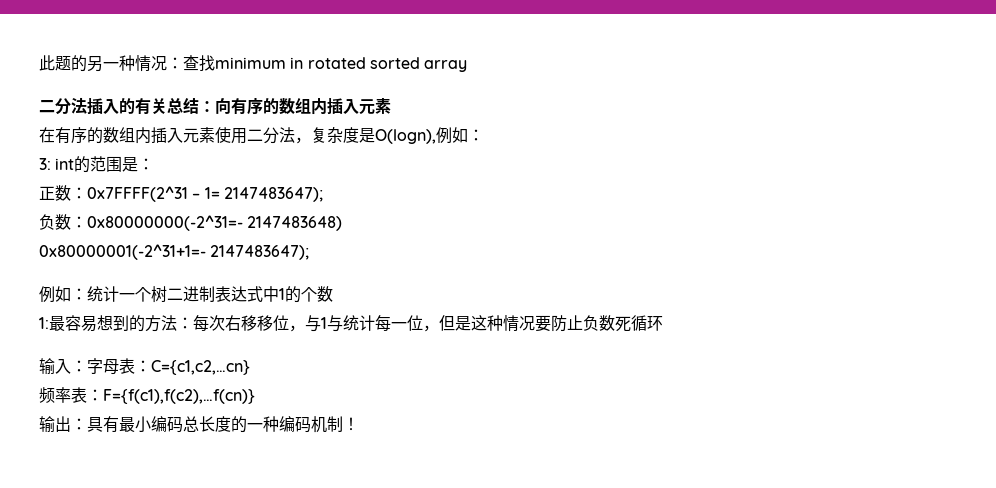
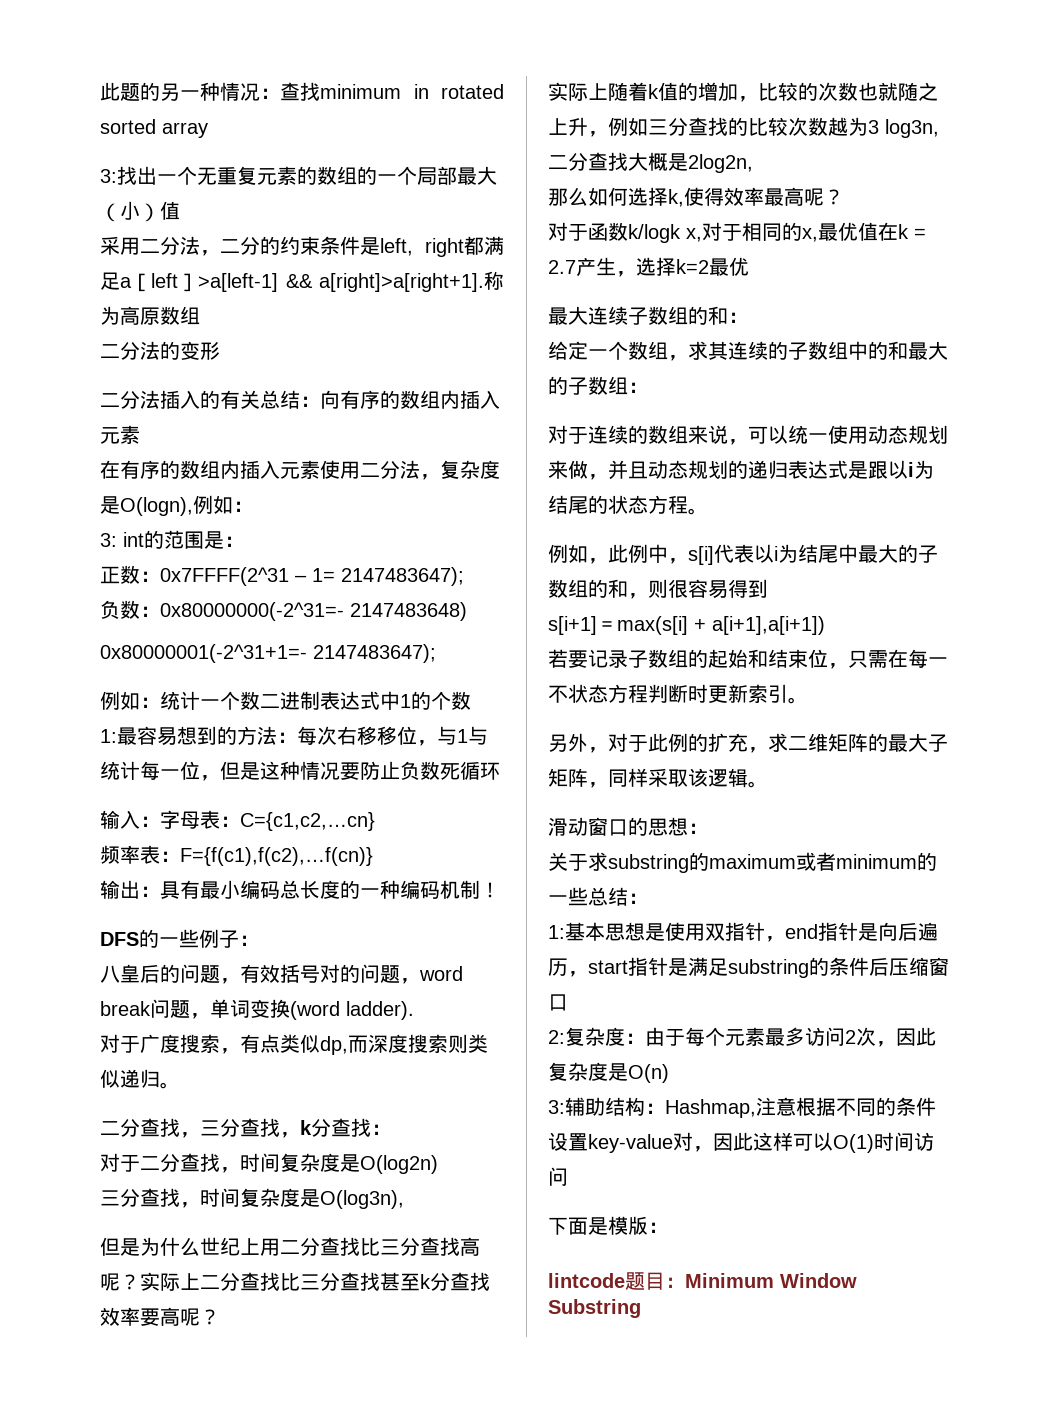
+ 3:找出一个无重复元素的数组的一个局部最大（小）值
+ 采用二分法，二分的约束条件是left, right都满足a［left］>a[left-1] && a[right]>a[right+1].称为高原数组
+ 二分法的变形
- 例如：统计一个树二进制表达式中1的个数
+ 例如：统计一个数二进制表达式中1的个数
+ DFS的一些例子：
+ 八皇后的问题，有效括号对的问题，word break问题，单词变换(word ladder).
+ 对于广度搜索，有点类似dp,而深度搜索则类似递归。
+ 二分查找，三分查找，k分查找：
+ 对于二分查找，时间复杂度是O(log2n)
+ 三分查找，时间复杂度是O(log3n),
+ 但是为什么世纪上用二分查找比三分查找高呢？实际上二分查找比三分查找甚至k分查找效率要高呢？
+ 实际上随着k值的增加，比较的次数也就随之上升，例如三分查找的比较次数越为3 log3n,二分查找大概是2log2n,
+ 那么如何选择k,使得效率最高呢？
+ 对于函数k/logk x,对于相同的x,最优值在k = 2.7产生，选择k=2最优
+ 最大连续子数组的和：
+ 给定一个数组，求其连续的子数组中的和最大的子数组：
+ 对于连续的数组来说，可以统一使用动态规划来做，并且动态规划的递归表达式是跟以i为结尾的状态方程。
+ 例如，此例中，s[i]代表以i为结尾中最大的子数组的和，则很容易得到
+ s[i+1]＝max(s[i] + a[i+1],a[i+1])
+ 若要记录子数组的起始和结束位，只需在每一不状态方程判断时更新索引。
+ 另外，对于此例的扩充，求二维矩阵的最大子矩阵，同样采取该逻辑。
+ 滑动窗口的思想：
+ 关于求substring的maximum或者minimum的一些总结：
+ 1:基本思想是使用双指针，end指针是向后遍历，start指针是满足substring的条件后压缩窗口
+ 2:复杂度：由于每个元素最多访问2次，因此复杂度是O(n)
+ 3:辅助结构：Hashmap,注意根据不同的条件设置key-value对，因此这样可以O(1)时间访问
+ 下面是模版：
+ lintcode题目：Minimum Window Substring

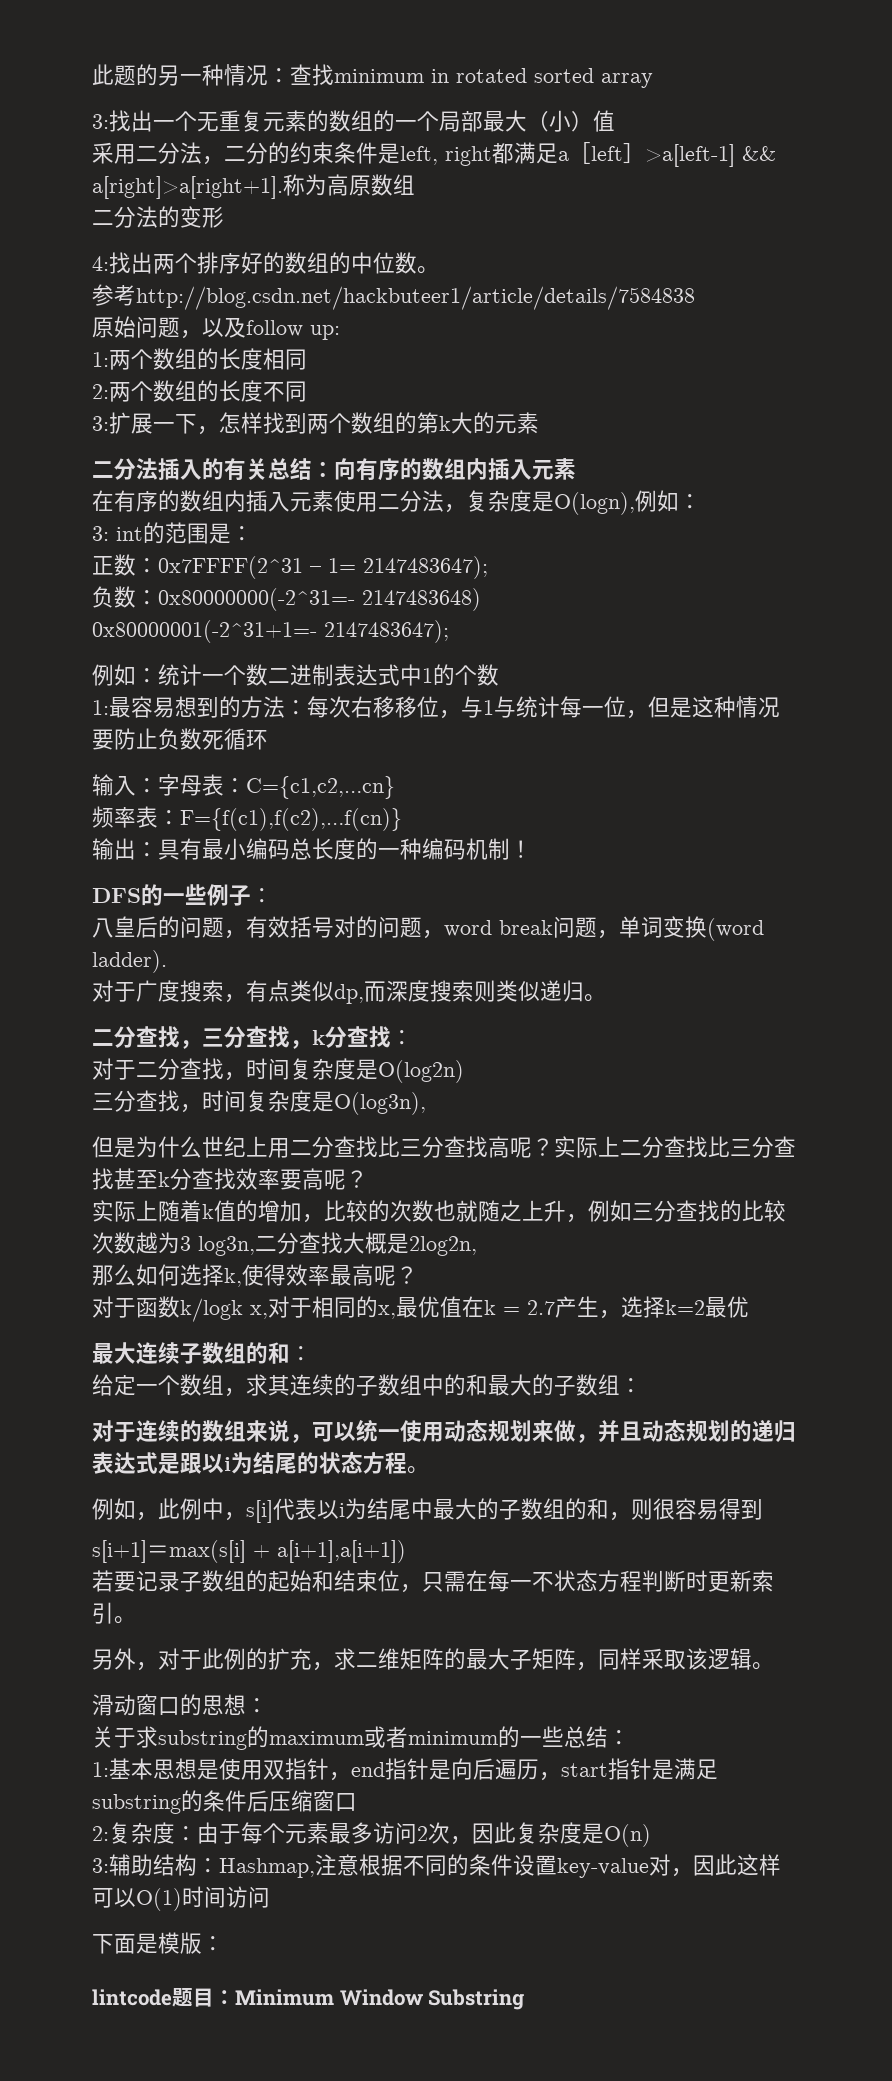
+ 4:找出两个排序好的数组的中位数。
+ 参考http://blog.csdn.net/hackbuteer1/article/details/7584838
+ 原始问题，以及follow up:
+ 1:两个数组的长度相同
+ 2:两个数组的长度不同
+ 3:扩展一下，怎样找到两个数组的第k大的元素

